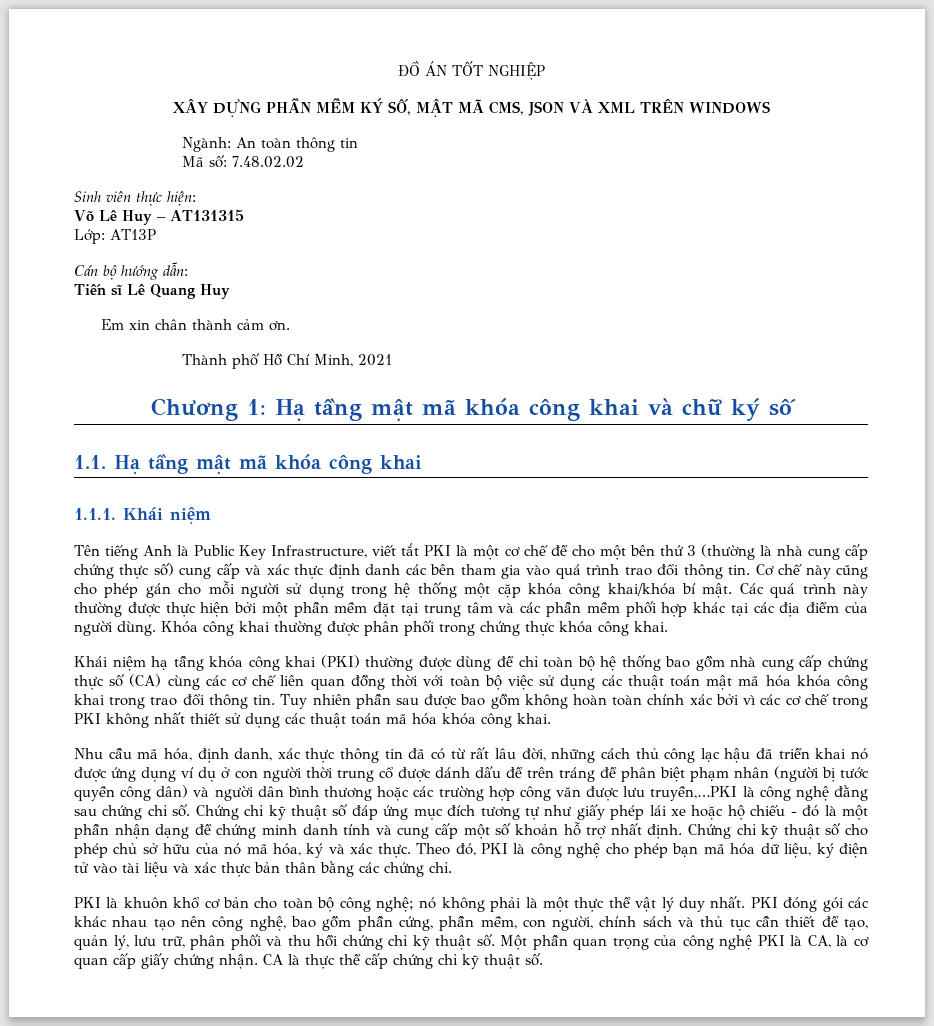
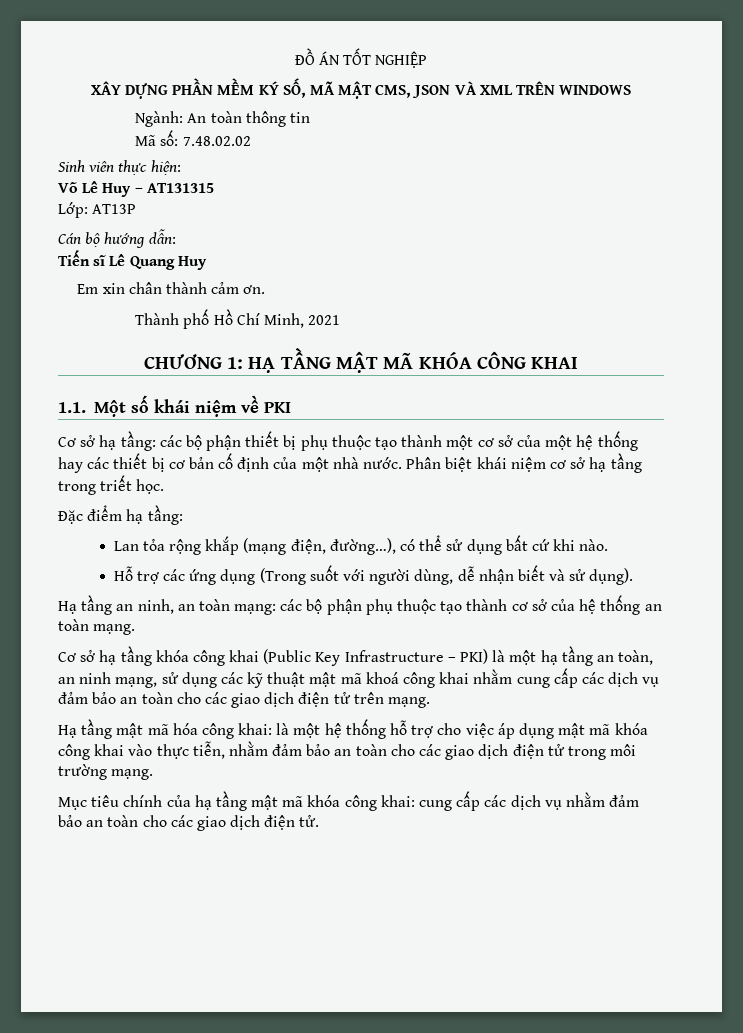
- XÂY DỰNG PHẦN MỀM KÝ SỐ, MẬT MÃ CMS, JSON VÀ XML TRÊN WINDOWS
+ XÂY DỰNG PHẦN MỀM KÝ SỐ, MÃ MẬT CMS, JSON VÀ XML TRÊN WINDOWS
- Chương 1: Hạ tầng mật mã khóa công khai và chữ ký số
- 1.1. Hạ tầng mật mã khóa công khai
- 1.1.1. Khái niệm
- Tên tiếng Anh là Public Key Infrastructure, viết tắt PKI là một cơ chế để cho một bên thứ 3 (thường là nhà cung cấp chứng thực số) cung cấp và xác thực định danh các bên tham gia vào quá trình trao đổi thông tin. Cơ chế này cũng cho phép gán cho mỗi người sử dụng trong hệ thống một cặp khóa công khai/khóa bí mật. Các quá trình này thường được thực hiện bởi một phần mềm đặt tại trung tâm và các phần mềm phối hợp khác tại các địa điểm của người dùng. Khóa công khai thường được phân phối trong chứng thực khóa công khai.
- Khái niệm hạ tầng khóa công khai (PKI) thường được dùng để chỉ toàn bộ hệ thống bao gồm nhà cung cấp chứng thực số (CA) cùng các cơ chế liên quan đồng thời với toàn bộ việc sử dụng các thuật toán mật mã hóa khóa công khai trong trao đổi thông tin. Tuy nhiên phần sau được bao gồm không hoàn toàn chính xác bởi vì các cơ chế trong PKI không nhất thiết sử dụng các thuật toán mã hóa khóa công khai.
- Nhu cầu mã hóa, định danh, xác thực thông tin đã có từ rất lâu đời, những cách thủ công lạc hậu đã triển khai nó được ứng dụng ví dụ ở con người thời trung cổ được dánh dấu để trên tráng để phân biệt phạm nhân (người bị tước quyền công dân) và người dân bình thương hoặc các trường hợp công văn được lưu truyền,…PKI là công nghệ đằng sau chứng chỉ số. Chứng chỉ kỹ thuật số đáp ứng mục đích tương tự như giấy phép lái xe hoặc hộ chiếu - đó là một phần nhận dạng để chứng minh danh tính và cung cấp một số khoản hỗ trợ nhất định. Chứng chỉ kỹ thuật số cho phép chủ sở hữu của nó mã hóa, ký và xác thực. Theo đó, PKI là công nghệ cho phép bạn mã hóa dữ liệu, ký điện tử vào tài liệu và xác thực bản thân bằng các chứng chỉ.
- PKI là khuôn khổ cơ bản cho toàn bộ công nghệ; nó không phải là một thực thể vật lý duy nhất. PKI đóng gói các khác nhau tạo nên công nghệ, bao gồm phần cứng, phần mềm, con người, chính sách và thủ tục cần thiết để tạo, quản lý, lưu trữ, phân phối và thu hồi chứng chỉ kỹ thuật số. Một phần quan trọng của công nghệ PKI là CA, là cơ quan cấp giấy chứng nhận. CA là thực thể cấp chứng chỉ kỹ thuật số.
+ CHƯƠNG 1: HẠ TẦNG MẬT MÃ KHÓA CÔNG KHAI
+ 1.1. Một số khái niệm về PKI
+ Cơ sở hạ tầng: các bộ phận thiết bị phụ thuộc tạo thành một cơ sở của một hệ thống hay các thiết bị cơ bản cố định của một nhà nước. Phân biệt khái niệm cơ sở hạ tầng trong triết học.
+ Đặc điểm hạ tầng:
+ Lan tỏa rộng khắp (mạng điện, đường…), có thể sử dụng bất cứ khi nào.
+ Hỗ trợ các ứng dụng (Trong suốt với người dùng, dễ nhận biết và sử dụng).
+ Hạ tầng an ninh, an toàn mạng: các bộ phận phụ thuộc tạo thành cơ sở của hệ thống an toàn mạng.
+ Cơ sở hạ tầng khóa công khai (Public Key Infrastructure – PKI) là một hạ tầng an toàn, an ninh mạng, sử dụng các kỹ thuật mật mã khoá công khai nhằm cung cấp các dịch vụ đảm bảo an toàn cho các giao dịch điện tử trên mạng.
+ Hạ tầng mật mã hóa công khai: là một hệ thống hỗ trợ cho việc áp dụng mật mã khóa công khai vào thực tiễn, nhằm đảm bảo an toàn cho các giao dịch điện tử trong môi trường mạng.
+ Mục tiêu chính của hạ tầng mật mã khóa công khai: cung cấp các dịch vụ nhằm đảm bảo an toàn cho các giao dịch điện tử.

